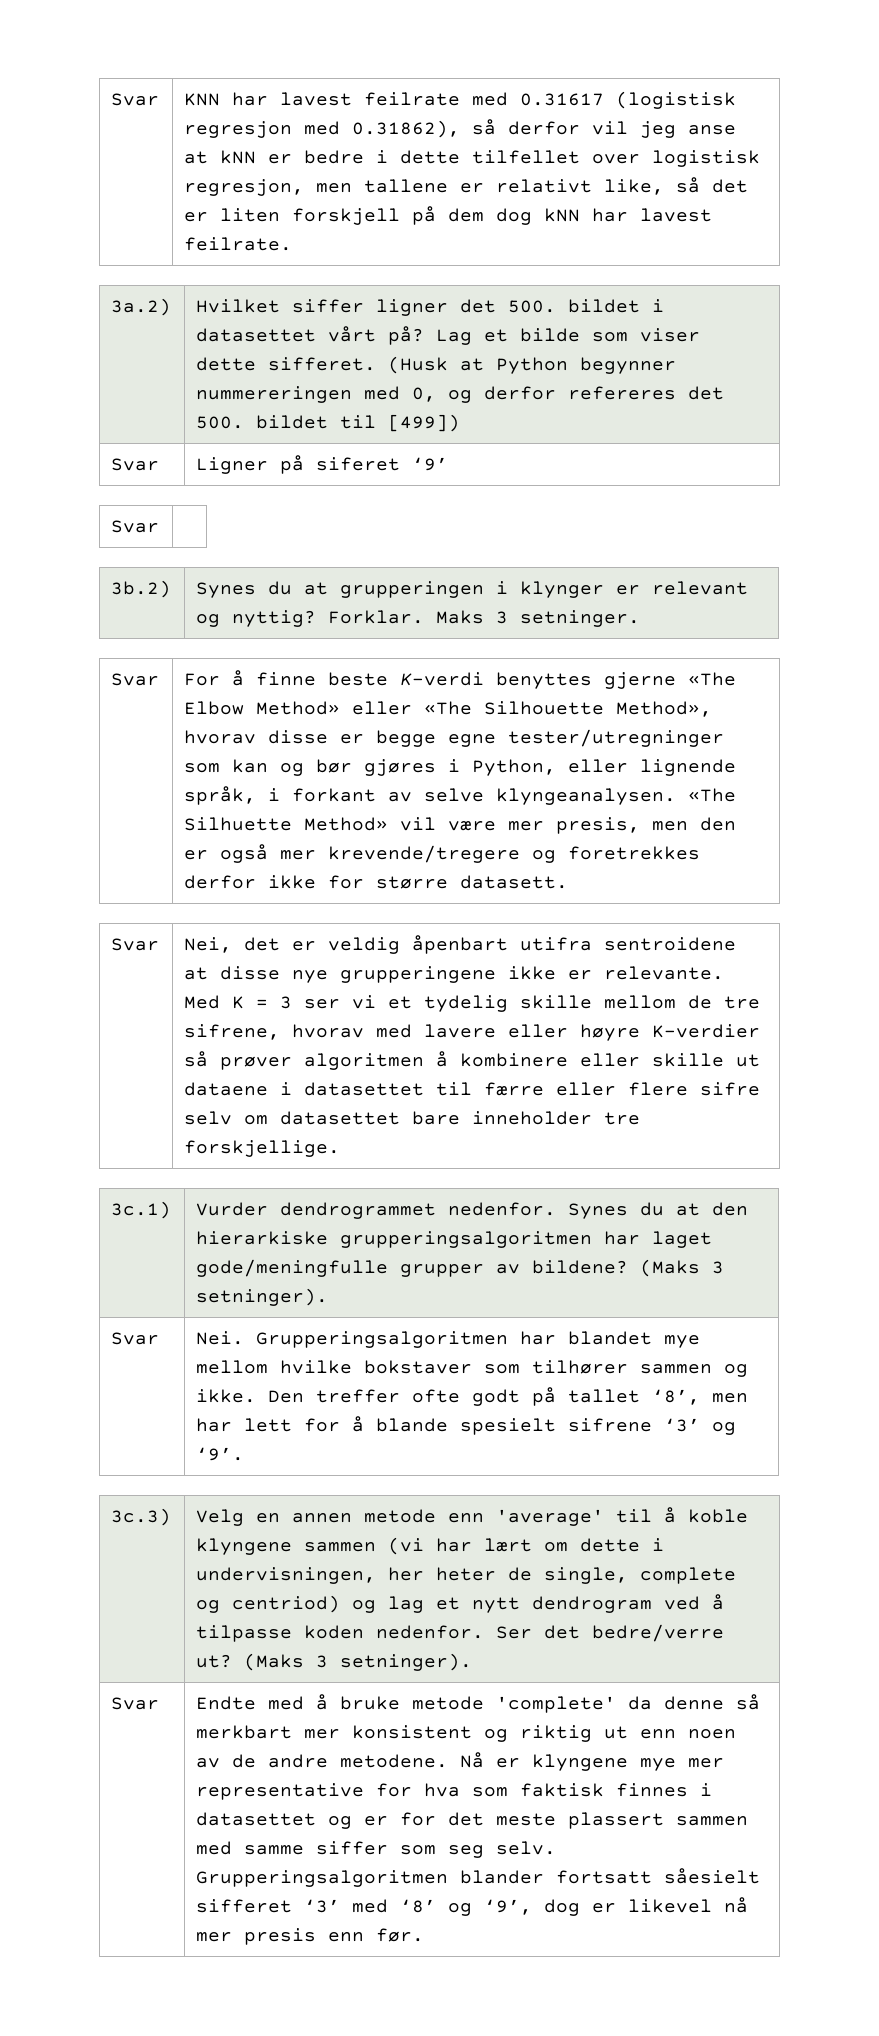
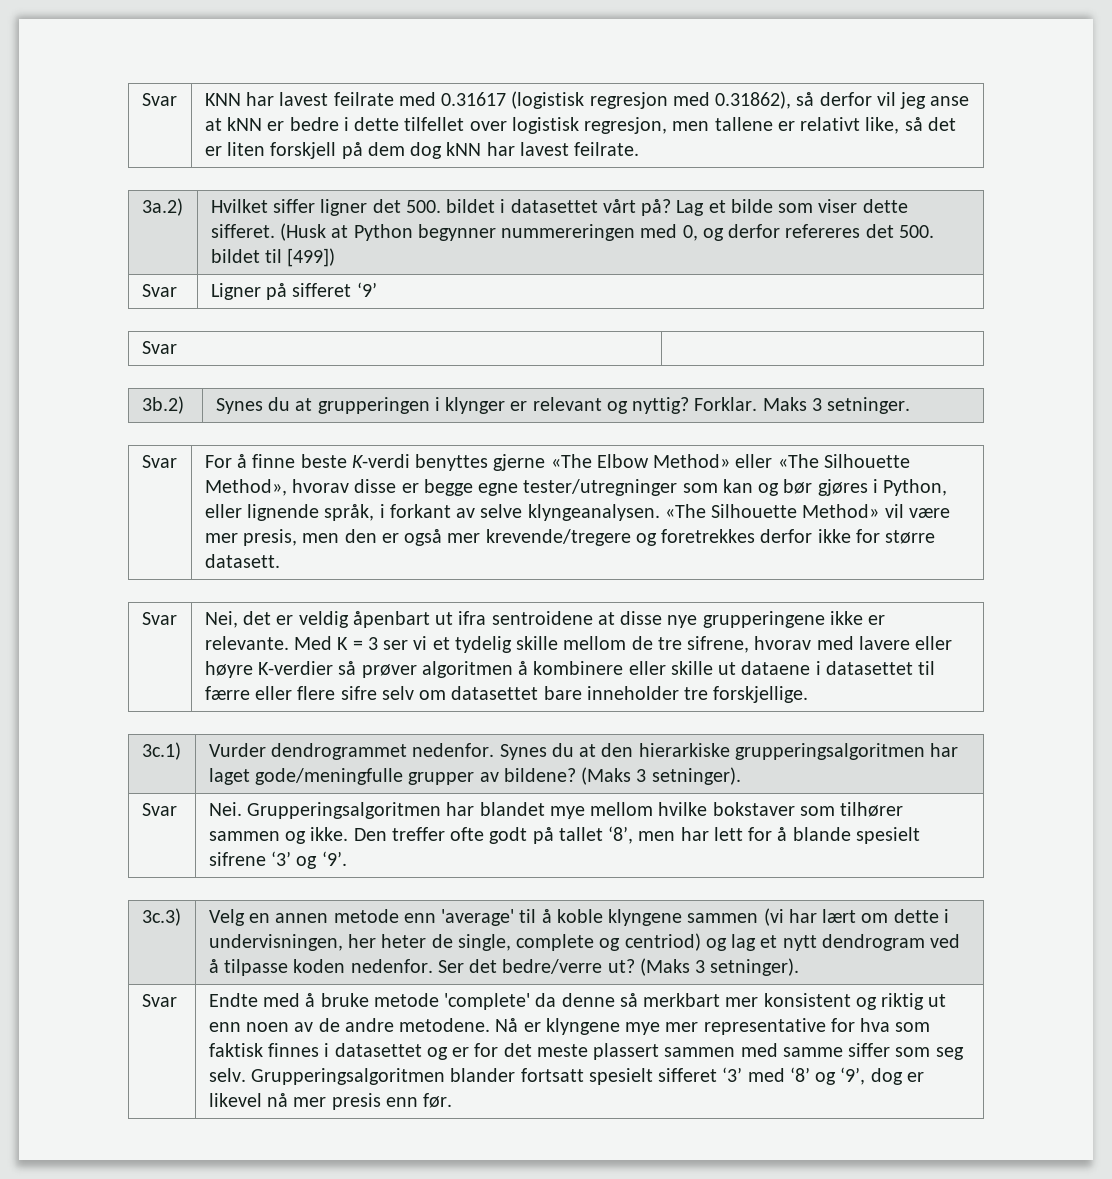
- Svar | Ligner på siferet ‘9’
+ Svar | Ligner på sifferet ‘9’
- «The Silhuette Method» vil være mer presis, men den er også mer krevende/tregere og foretrekkes derfor ikke for større datasett.
+ «The Silhouette Method» vil være mer presis, men den er også mer krevende/tregere og foretrekkes derfor ikke for større datasett.
- Nei, det er veldig åpenbart utifra sentroidene at disse nye grupperingene ikke er relevante.
+ Nei, det er veldig åpenbart ut ifra sentroidene at disse nye grupperingene ikke er relevante.
- Grupperingsalgoritmen blander fortsatt såesielt sifferet ‘3’ med ‘8’ og ‘9’, dog er likevel nå mer presis enn før.
+ Grupperingsalgoritmen blander fortsatt spesielt sifferet ‘3’ med ‘8’ og ‘9’, dog er likevel nå mer presis enn før.

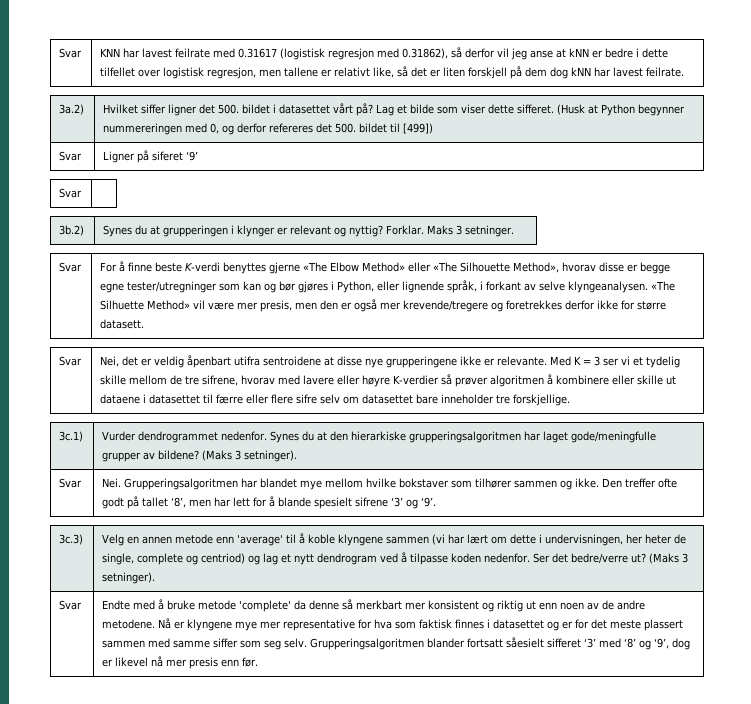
- Svar | Ligner på sifferet ‘9’
+ Svar | Ligner på siferet ‘9’
- «The Silhouette Method» vil være mer presis, men den er også mer krevende/tregere og foretrekkes derfor ikke for større datasett.
+ «The Silhuette Method» vil være mer presis, men den er også mer krevende/tregere og foretrekkes derfor ikke for større datasett.
- Nei, det er veldig åpenbart ut ifra sentroidene at disse nye grupperingene ikke er relevante.
+ Nei, det er veldig åpenbart utifra sentroidene at disse nye grupperingene ikke er relevante.
- Grupperingsalgoritmen blander fortsatt spesielt sifferet ‘3’ med ‘8’ og ‘9’, dog er likevel nå mer presis enn før.
+ Grupperingsalgoritmen blander fortsatt såesielt sifferet ‘3’ med ‘8’ og ‘9’, dog er likevel nå mer presis enn før.

